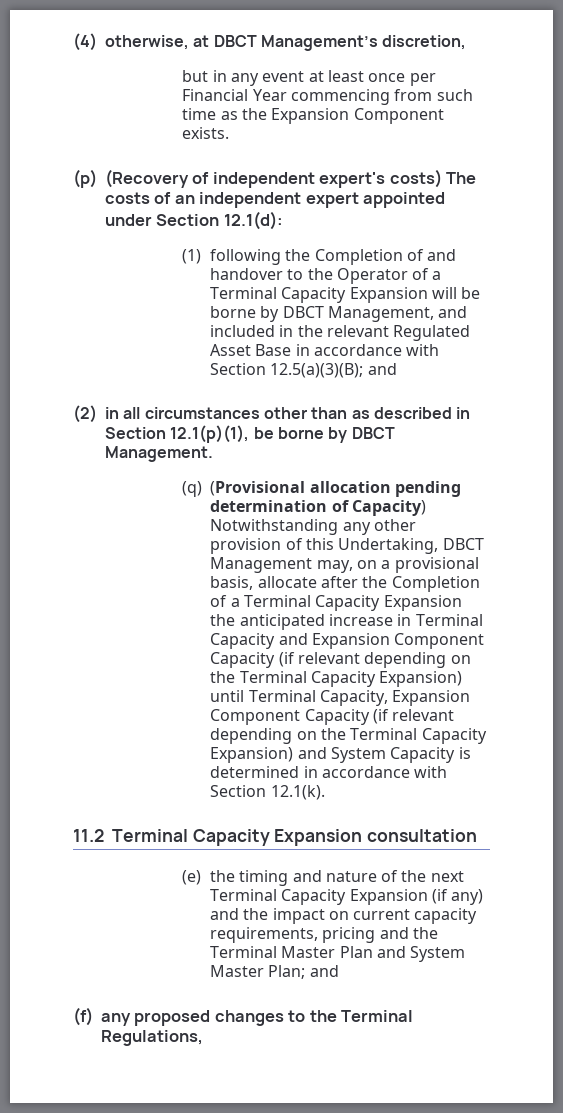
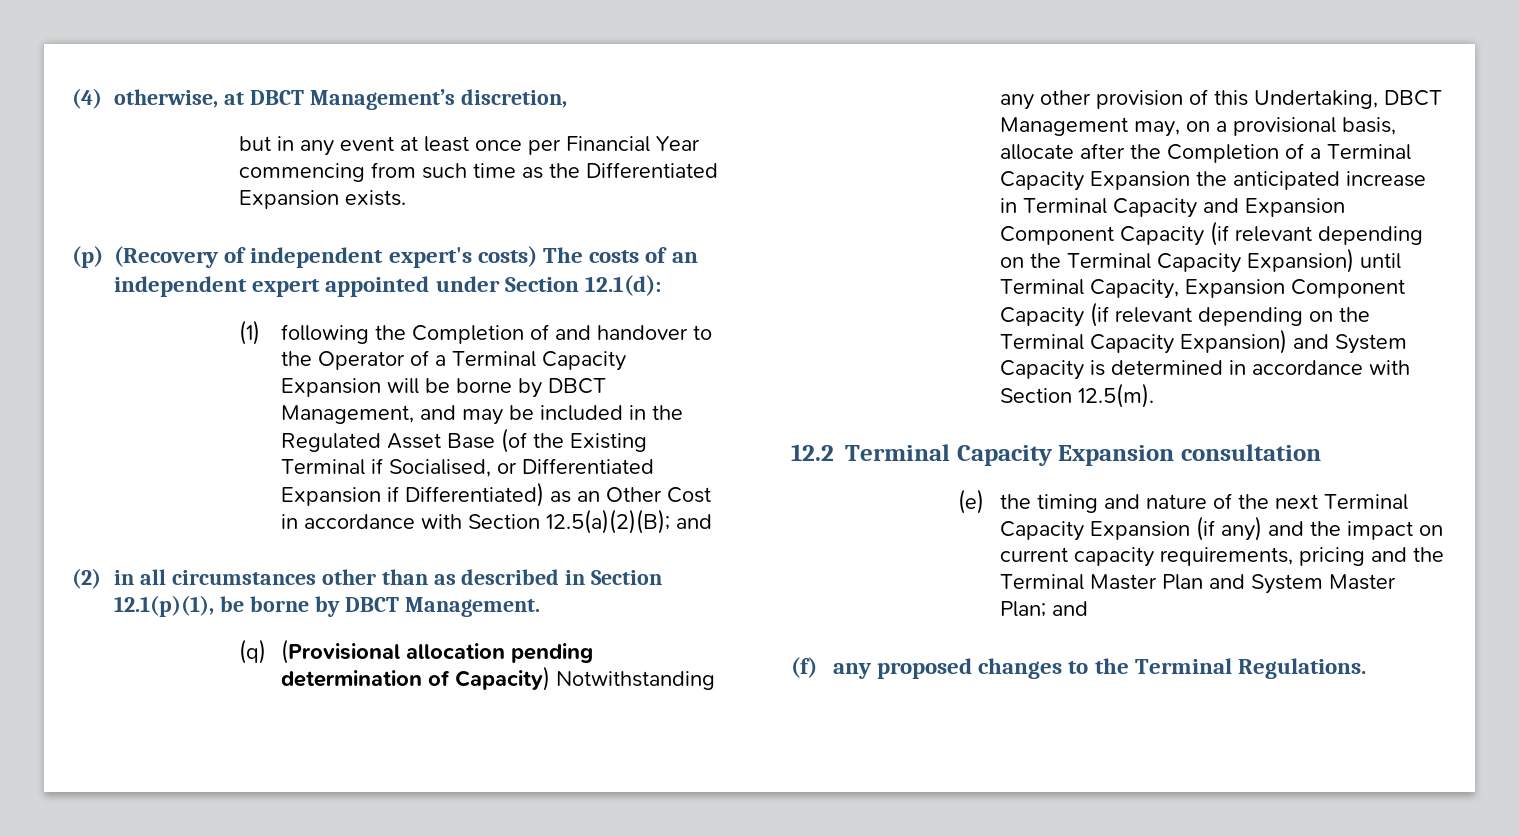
- but in any event at least once per Financial Year commencing from such time as the Expansion Component exists.
+ but in any event at least once per Financial Year commencing from such time as the Differentiated Expansion exists.
- (1) following the Completion of and handover to the Operator of a Terminal Capacity Expansion will be borne by DBCT Management, and included in the relevant Regulated Asset Base in accordance with Section 12.5(a)(3)(B); and
+ (1) following the Completion of and handover to the Operator of a Terminal Capacity Expansion will be borne by DBCT Management, and may be included in the Regulated Asset Base (of the Existing Terminal if Socialised, or Differentiated Expansion if Differentiated) as an Other Cost in accordance with Section 12.5(a)(2)(B); and
- (q) (Provisional allocation pending determination of Capacity) Notwithstanding any other provision of this Undertaking, DBCT Management may, on a provisional basis, allocate after the Completion of a Terminal Capacity Expansion the anticipated increase in Terminal Capacity and Expansion Component Capacity (if relevant depending on the Terminal Capacity Expansion) until Terminal Capacity, Expansion Component Capacity (if relevant depending on the Terminal Capacity Expansion) and System Capacity is determined in accordance with Section 12.1(k).
- 11.2 Terminal Capacity Expansion consultation
+ (q) (Provisional allocation pending determination of Capacity) Notwithstanding any other provision of this Undertaking, DBCT Management may, on a provisional basis, allocate after the Completion of a Terminal Capacity Expansion the anticipated increase in Terminal Capacity and Expansion Component Capacity (if relevant depending on the Terminal Capacity Expansion) until Terminal Capacity, Expansion Component Capacity (if relevant depending on the Terminal Capacity Expansion) and System Capacity is determined in accordance with Section 12.5(m).
+ 12.2 Terminal Capacity Expansion consultation
- (f) any proposed changes to the Terminal Regulations,
+ (f) any proposed changes to the Terminal Regulations.

